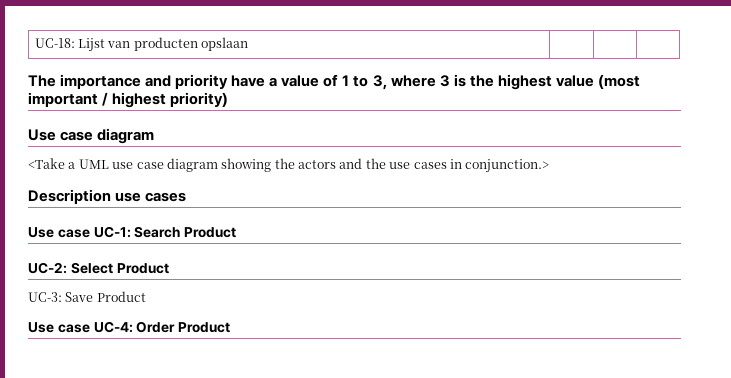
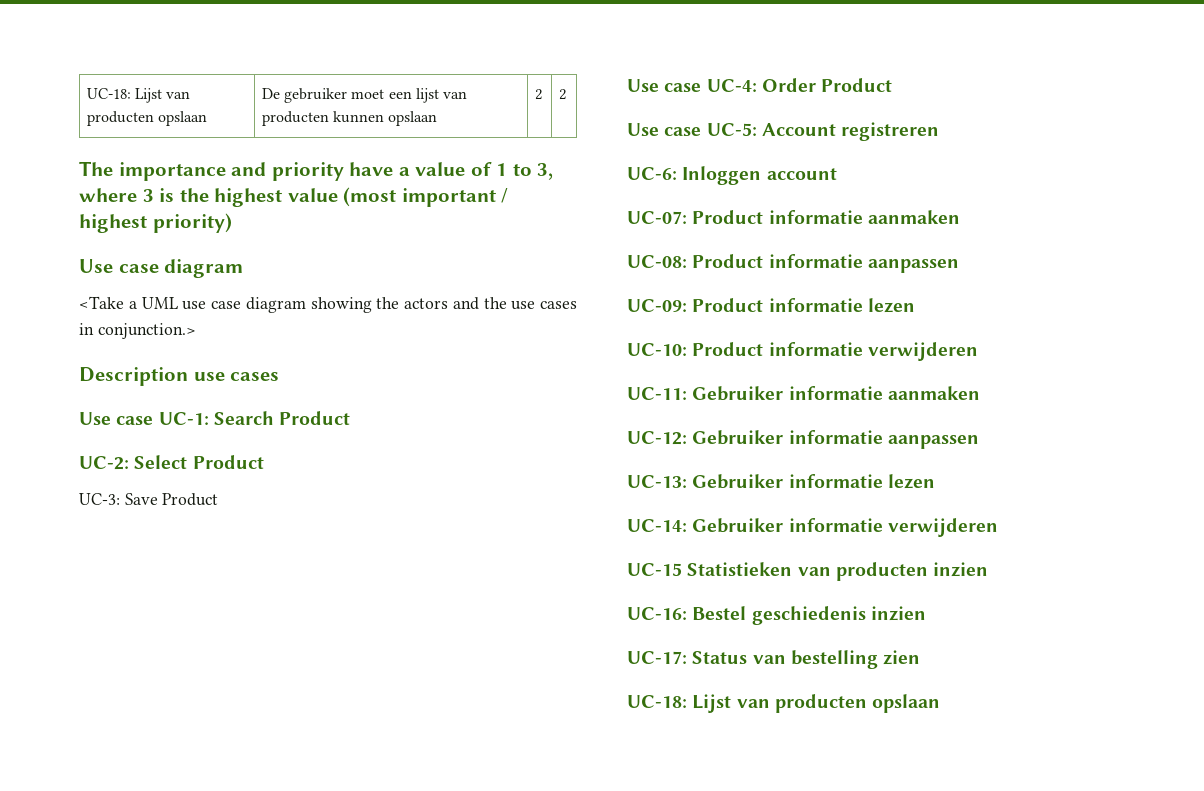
- UC-18: Lijst van producten opslaan | | |
+ UC-18: Lijst van producten opslaan | De gebruiker moet een lijst van producten kunnen opslaan | 2 | 2
+ Use case UC-5: Account registreren
+ UC-6: Inloggen account
+ UC-07: Product informatie aanmaken
+ UC-08: Product informatie aanpassen
+ UC-09: Product informatie lezen
+ UC-10: Product informatie verwijderen
+ UC-11: Gebruiker informatie aanmaken
+ UC-12: Gebruiker informatie aanpassen
+ UC-13: Gebruiker informatie lezen
+ UC-14: Gebruiker informatie verwijderen
+ UC-15 Statistieken van producten inzien
+ UC-16: Bestel geschiedenis inzien
+ UC-17: Status van bestelling zien
+ UC-18: Lijst van producten opslaan

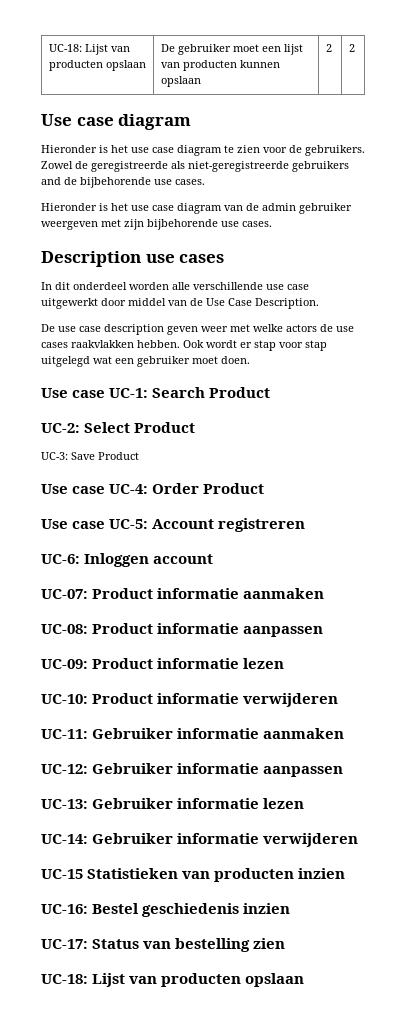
- The importance and priority have a value of 1 to 3, where 3 is the highest value (most important / highest priority)
  Use case diagram
- <Take a UML use case diagram showing the actors and the use cases in conjunction.>
+ Hieronder is het use case diagram te zien voor de gebruikers. Zowel de geregistreerde als niet-geregistreerde gebruikers and de bijbehorende use cases.
+ Hieronder is het use case diagram van de admin gebruiker weergeven met zijn bijbehorende use cases.
  Description use cases
+ In dit onderdeel worden alle verschillende use case uitgewerkt door middel van de Use Case Description.
+ De use case description geven weer met welke actors de use cases raakvlakken hebben. Ook wordt er stap voor stap uitgelegd wat een gebruiker moet doen.

